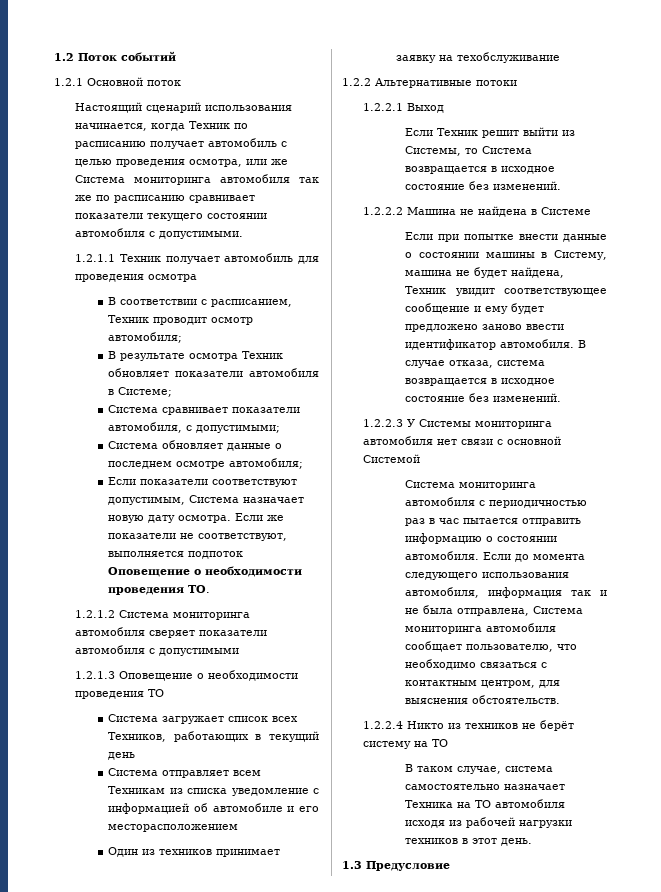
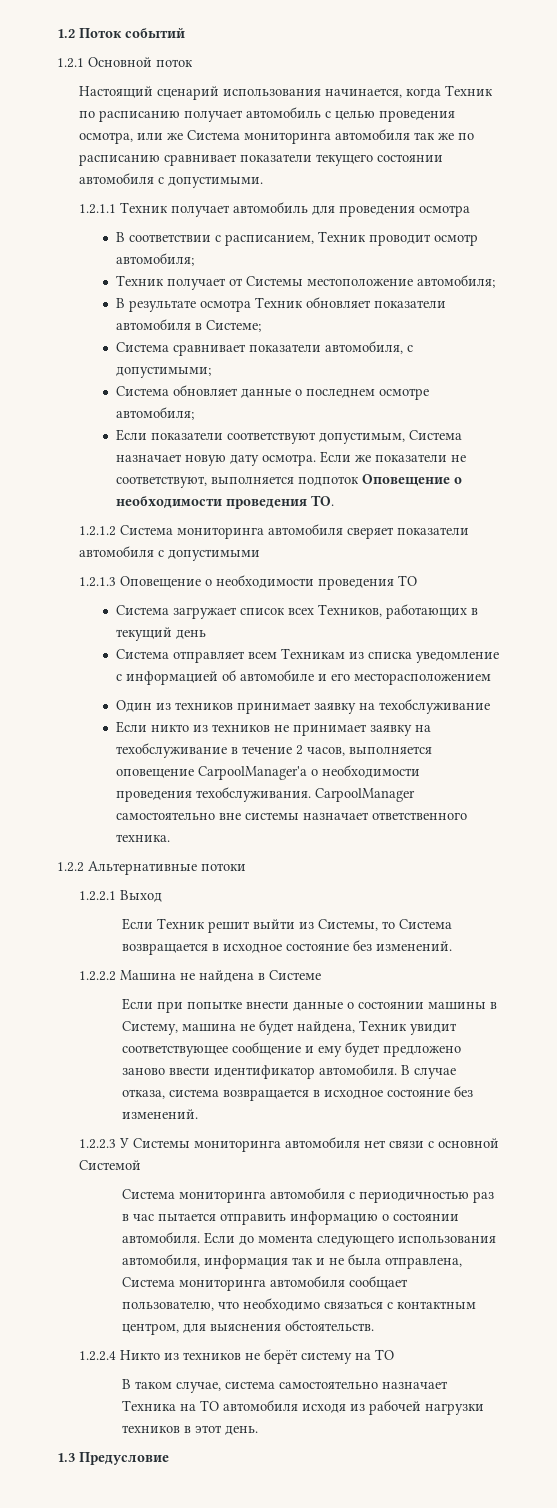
+ Техник получает от Системы местоположение автомобиля;
+ Если никто из техников не принимает заявку на техобслуживание в течение 2 часов, выполняется оповещение CarpoolManager'а о необходимости проведения техобслуживания. CarpoolManager самостоятельно вне системы назначает ответственного техника.

